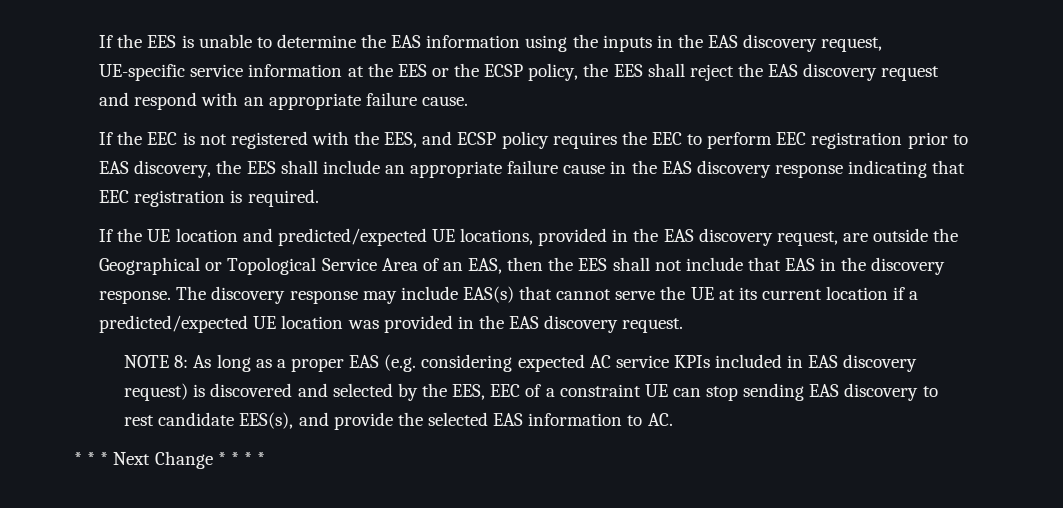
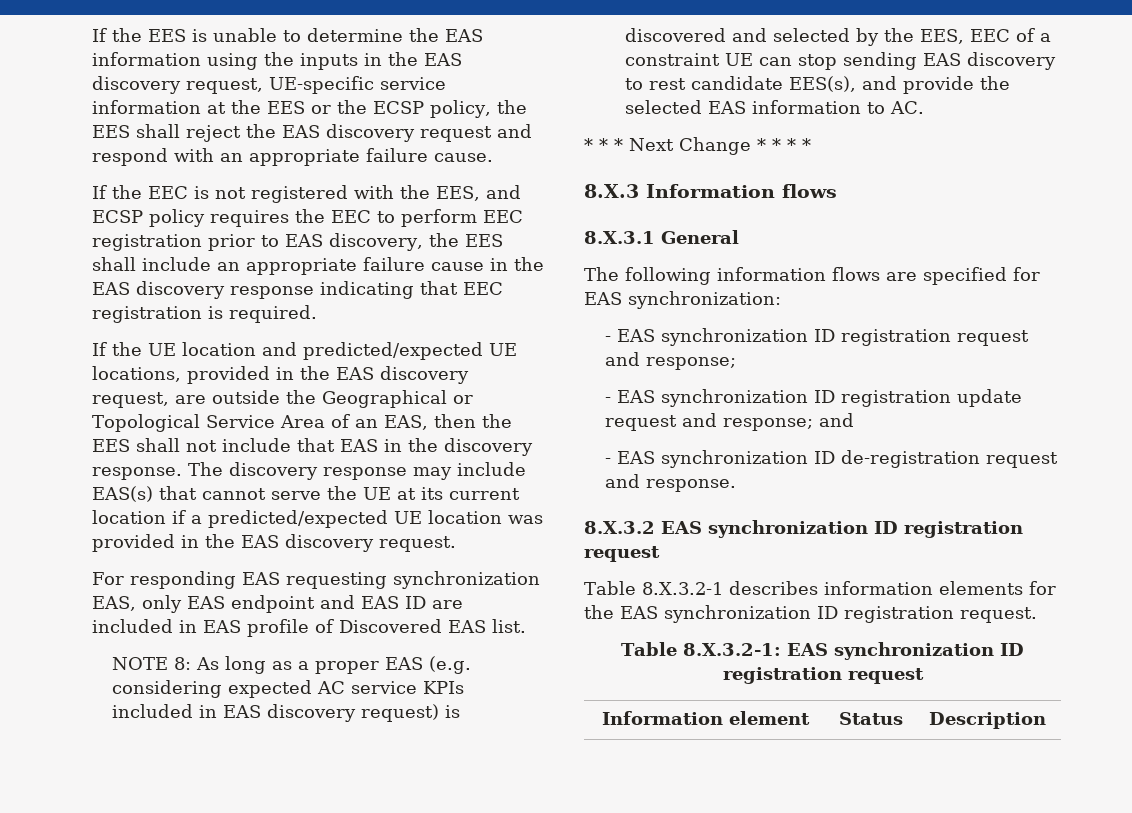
+ For responding EAS requesting synchronization EAS, only EAS endpoint and EAS ID are included in EAS profile of Discovered EAS list.
+ 8.X.3 Information flows
+ 8.X.3.1 General
+ The following information flows are specified for EAS synchronization:
+ - EAS synchronization ID registration request and response;
+ - EAS synchronization ID registration update request and response; and
+ - EAS synchronization ID de-registration request and response.
+ 8.X.3.2 EAS synchronization ID registration request
+ Table 8.X.3.2-1 describes information elements for the EAS synchronization ID registration request.
+ Table 8.X.3.2-1: EAS synchronization ID registration request
+ Information element | Status | Description

